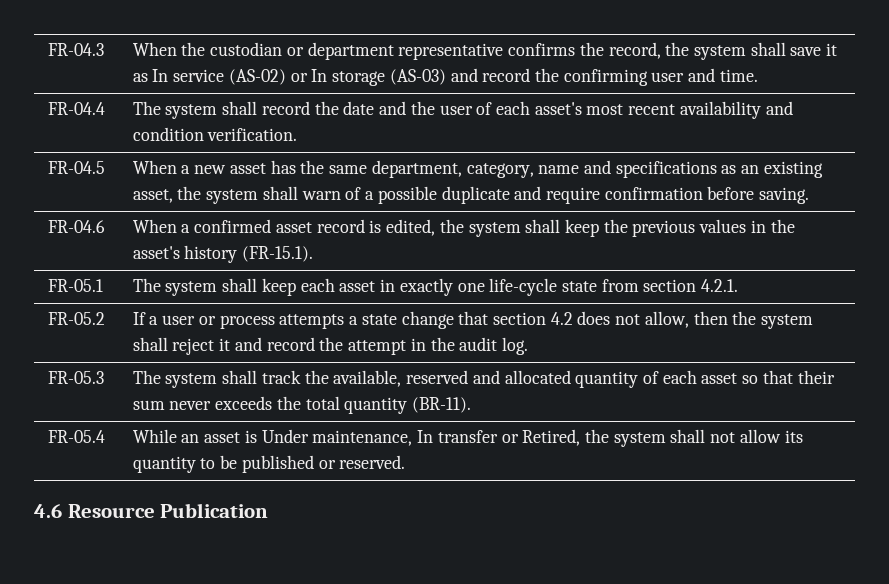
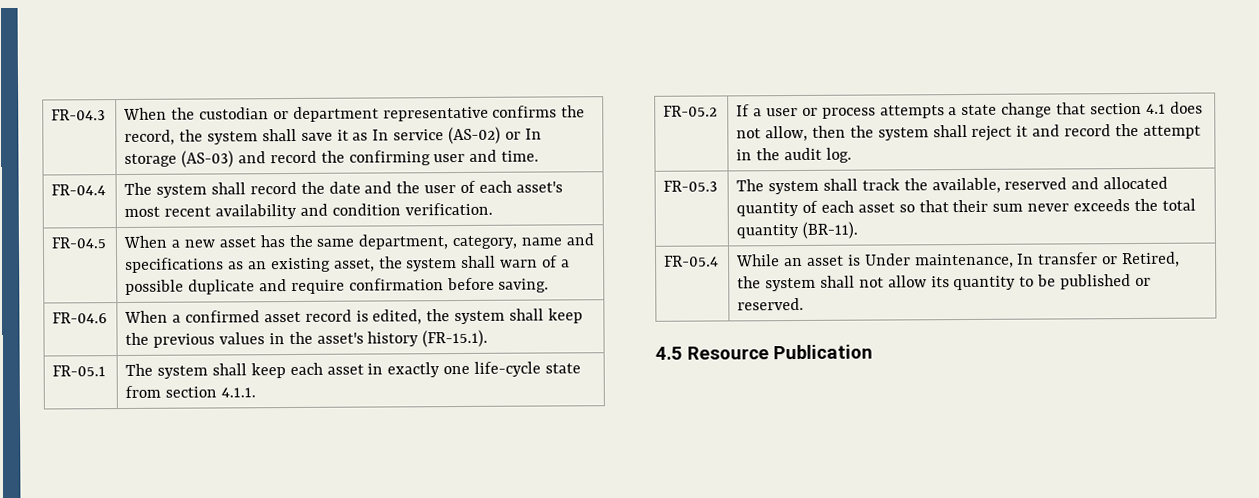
- FR-05.1 | The system shall keep each asset in exactly one life-cycle state from section 4.2.1.
+ FR-05.1 | The system shall keep each asset in exactly one life-cycle state from section 4.1.1.
- FR-05.2 | If a user or process attempts a state change that section 4.2 does not allow, then the system shall reject it and record the attempt in the audit log.
+ FR-05.2 | If a user or process attempts a state change that section 4.1 does not allow, then the system shall reject it and record the attempt in the audit log.
- 4.6 Resource Publication
+ 4.5 Resource Publication

